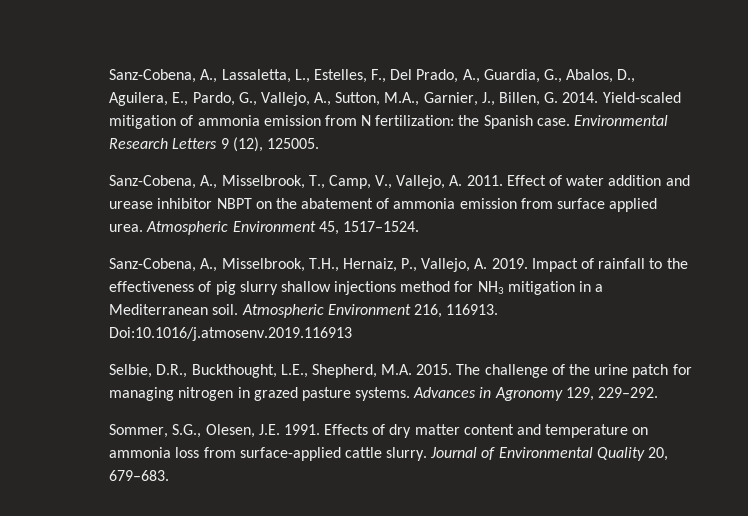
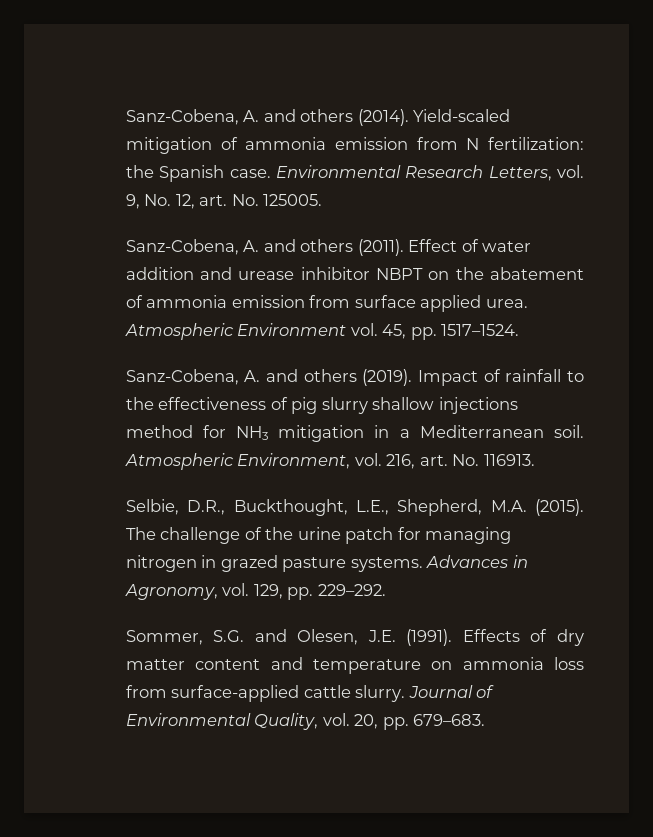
- Sanz-Cobena, A., Lassaletta, L., Estelles, F., Del Prado, A., Guardia, G., Abalos, D., Aguilera, E., Pardo, G., Vallejo, A., Sutton, M.A., Garnier, J., Billen, G. 2014.
+ Sanz-Cobena, A. and others (2014).
- Environmental Research Letters 9 (12), 125005.
- Sanz-Cobena, A., Misselbrook, T., Camp, V., Vallejo, A. 2011.
+ Environmental Research Letters, vol. 9, No. 12, art. No. 125005.
+ Sanz-Cobena, A. and others (2011).
- Atmospheric Environment 45, 1517–1524.
+ Atmospheric Environment vol. 45, pp. 1517–1524.
- Sanz-Cobena, A., Misselbrook, T.H., Hernaiz, P., Vallejo, A. 2019.
+ Sanz-Cobena, A. and others (2019).
- Atmospheric Environment 216, 116913. Doi:10.1016/j.atmosenv.2019.116913
+ Atmospheric Environment, vol. 216, art. No. 116913.
- Selbie, D.R., Buckthought, L.E., Shepherd, M.A. 2015.
+ Selbie, D.R., Buckthought, L.E., Shepherd, M.A. (2015).
- Advances in Agronomy 129, 229–292.
+ Advances in Agronomy, vol. 129, pp. 229–292.
- Sommer, S.G., Olesen, J.E. 1991.
+ Sommer, S.G. and Olesen, J.E. (1991).
- Journal of Environmental Quality 20, 679–683.
+ Journal of Environmental Quality, vol. 20, pp. 679–683.

